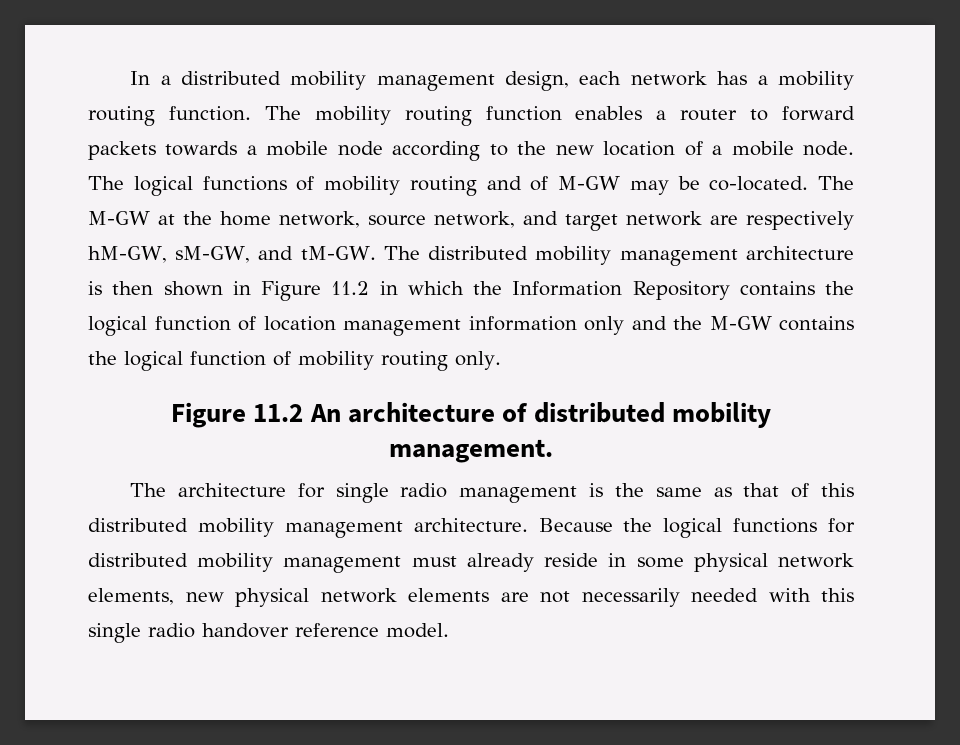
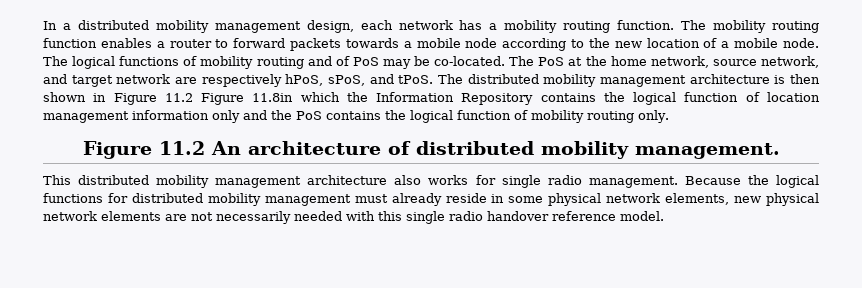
- The logical functions of mobility routing and of M-GW may be co-located.
+ The logical functions of mobility routing and of PoS may be co-located.
- The M-GW at the home network, source network, and target network are respectively hM-GW, sM-GW, and tM-GW.
+ The PoS at the home network, source network, and target network are respectively hPoS, sPoS, and tPoS.
- The distributed mobility management architecture is then shown in Figure 11.2 in which the Information Repository contains the logical function of location management information only and the M-GW contains the logical function of mobility routing only.
+ The distributed mobility management architecture is then shown in Figure 11.2 Figure 11.8in which the Information Repository contains the logical function of location management information only and the PoS contains the logical function of mobility routing only.
- The architecture for single radio management is the same as that of this distributed mobility management architecture.
+ This distributed mobility management architecture also works for single radio management.

